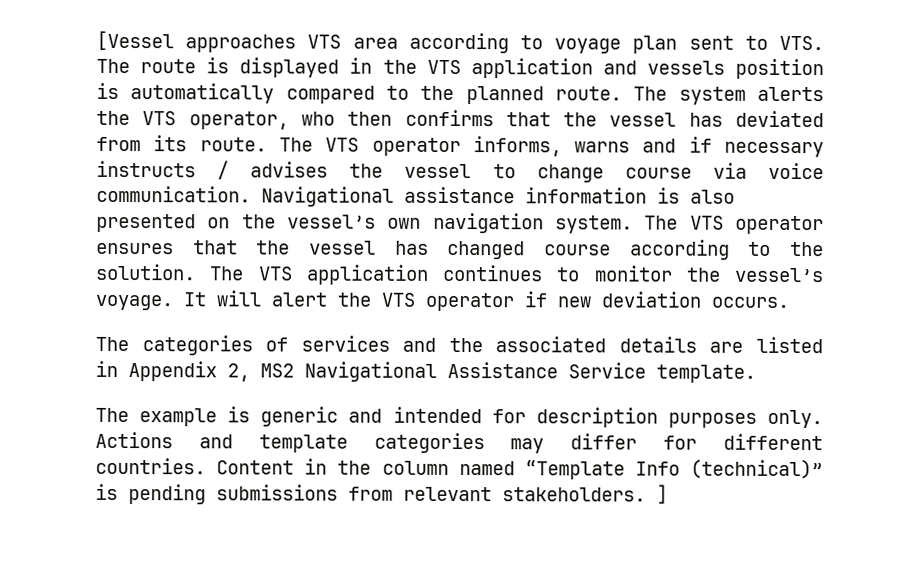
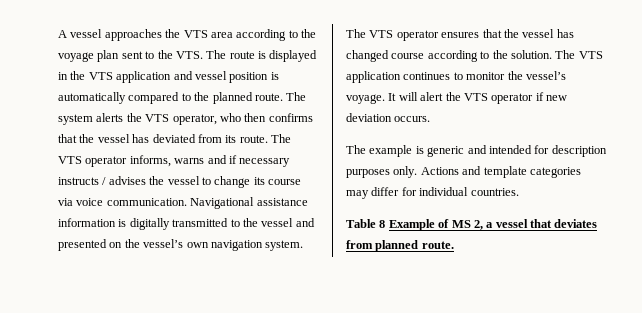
- [Vessel approaches VTS area according to voyage plan sent to VTS. The route is displayed in the VTS application and vessels position is automatically compared to the planned route.
+ A vessel approaches the VTS area according to the voyage plan sent to the VTS. The route is displayed in the VTS application and vessel position is automatically compared to the planned route.
- The VTS operator informs, warns and if necessary instructs / advises the vessel to change course via voice communication.
+ The VTS operator informs, warns and if necessary instructs / advises the vessel to change its course via voice communication.
- Navigational assistance information is also presented on the vessel’s own navigation system.
+ Navigational assistance information is digitally transmitted to the vessel and presented on the vessel’s own navigation system.
- The categories of services and the associated details are listed in Appendix 2, MS2 Navigational Assistance Service template.
- Actions and template categories may differ for different countries. Content in the column named “Template Info (technical)” is pending submissions from relevant stakeholders. ]
+ Actions and template categories may differ for individual countries.
+ Table 8 Example of MS 2, a vessel that deviates from planned route.

